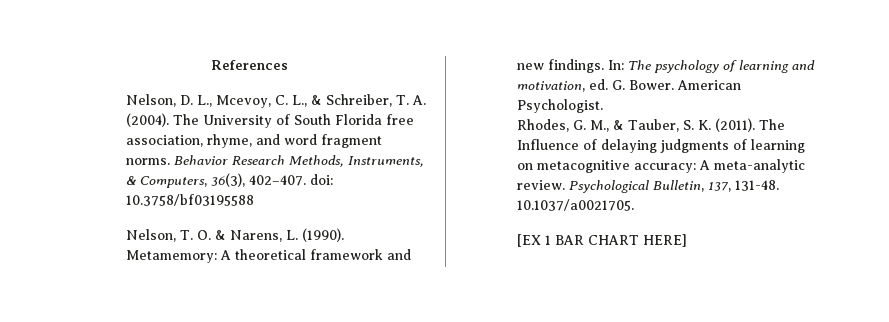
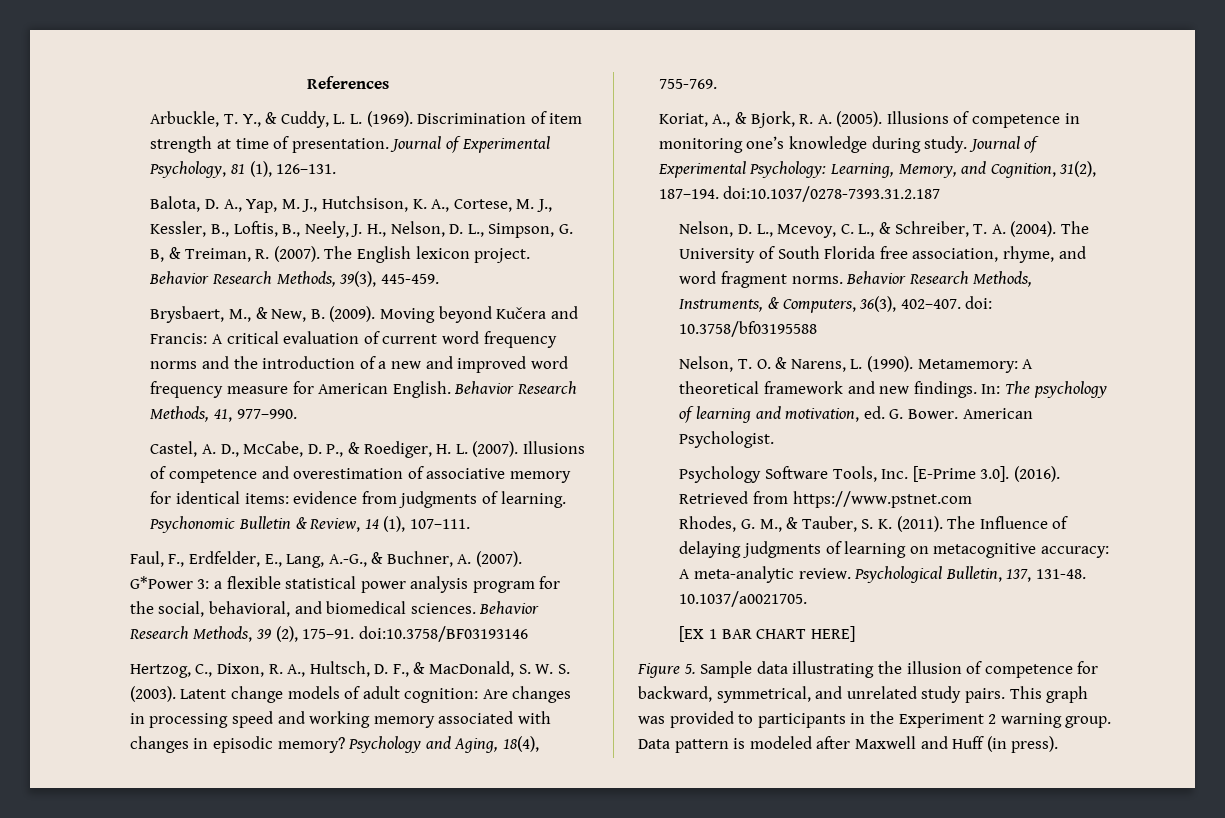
+ Arbuckle, T. Y., & Cuddy, L. L. (1969). Discrimination of item strength at time of presentation. Journal of Experimental Psychology, 81 (1), 126–131.
+ Balota, D. A., Yap, M. J., Hutchsison, K. A., Cortese, M. J., Kessler, B., Loftis, B., Neely, J. H., Nelson, D. L., Simpson, G. B, & Treiman, R. (2007). The English lexicon project. Behavior Research Methods, 39(3), 445-459.
+ Brysbaert, M., & New, B. (2009). Moving beyond Kučera and Francis: A critical evaluation of current word frequency norms and the introduction of a new and improved word frequency measure for American English. Behavior Research Methods, 41, 977–990.
+ Castel, A. D., McCabe, D. P., & Roediger, H. L. (2007). Illusions of competence and overestimation of associative memory for identical items: evidence from judgments of learning. Psychonomic Bulletin & Review, 14 (1), 107–111.
+ Faul, F., Erdfelder, E., Lang, A.-G., & Buchner, A. (2007). G*Power 3: a flexible statistical power analysis program for the social, behavioral, and biomedical sciences. Behavior Research Methods, 39 (2), 175–91. doi:10.3758/BF03193146
+ Hertzog, C., Dixon, R. A., Hultsch, D. F., & MacDonald, S. W. S. (2003). Latent change models of adult cognition: Are changes in processing speed and working memory associated with changes in episodic memory? Psychology and Aging, 18(4), 755-769.
+ Koriat, A., & Bjork, R. A. (2005). Illusions of competence in monitoring one’s knowledge during study. Journal of Experimental Psychology: Learning, Memory, and Cognition, 31(2), 187–194. doi:10.1037/0278-7393.31.2.187
+ Psychology Software Tools, Inc. [E-Prime 3.0]. (2016). Retrieved from https://www.pstnet.com
+ Figure 5. Sample data illustrating the illusion of competence for backward, symmetrical, and unrelated study pairs. This graph was provided to participants in the Experiment 2 warning group. Data pattern is modeled after Maxwell and Huff (in press).

